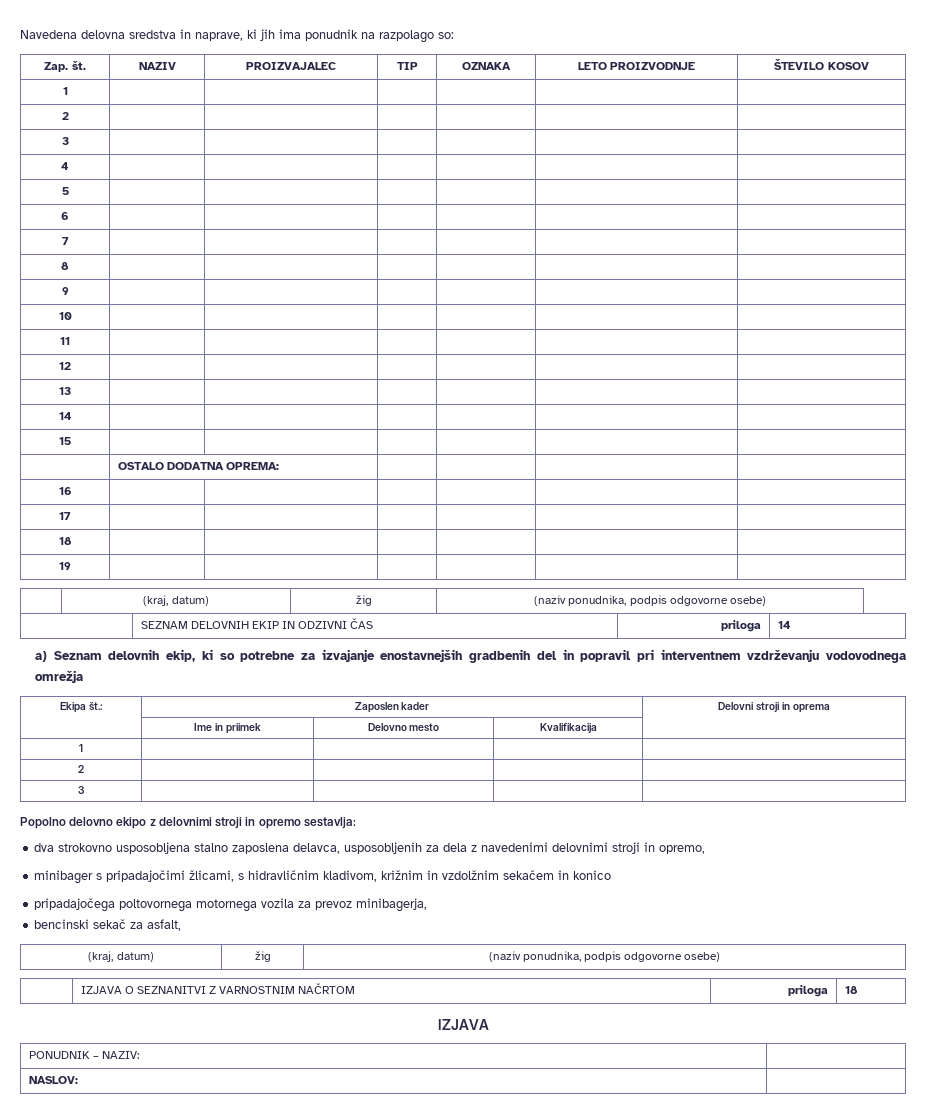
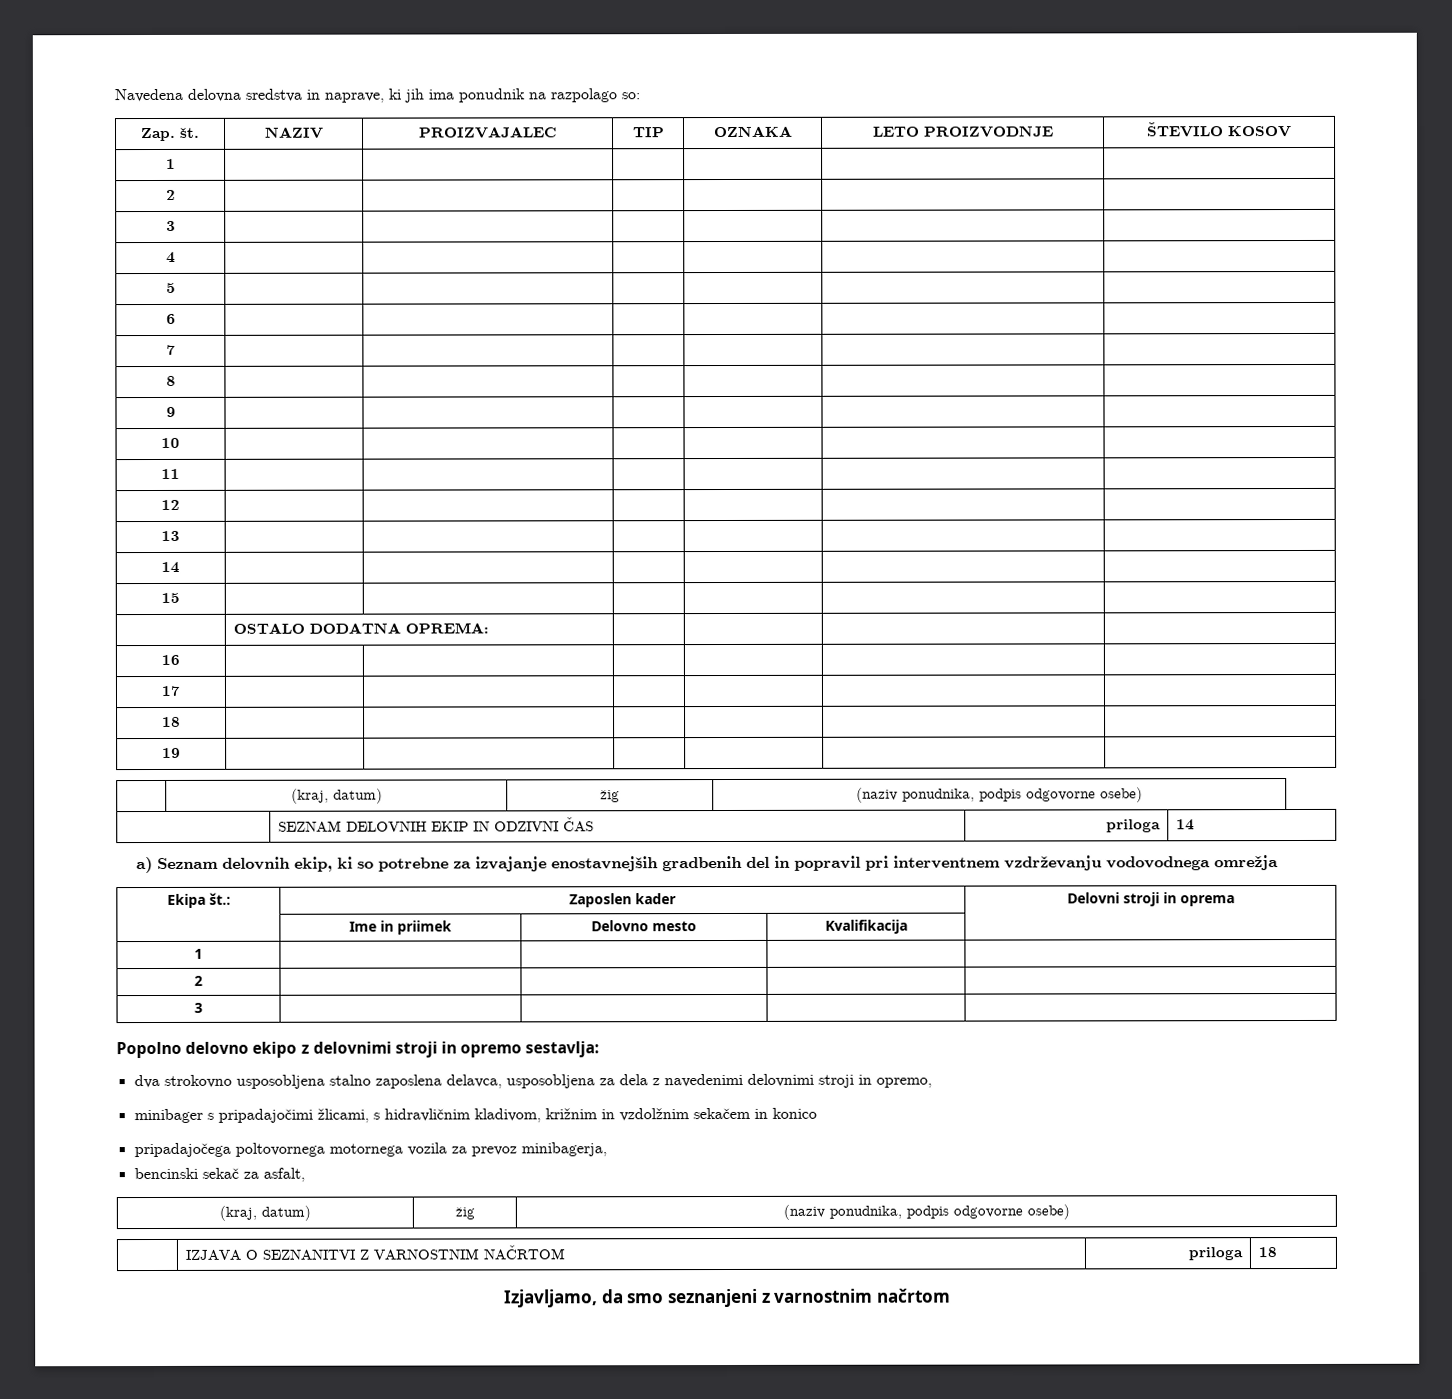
- dva strokovno usposobljena stalno zaposlena delavca, usposobljenih za dela z navedenimi delovnimi stroji in opremo,
+ dva strokovno usposobljena stalno zaposlena delavca, usposobljena za dela z navedenimi delovnimi stroji in opremo,
  | IZJAVA O SEZNANITVI Z VARNOSTNIM NAČRTOM | priloga | 18
- IZJAVA
- PONUDNIK – NAZIV: |
- NASLOV: |
+ Izjavljamo, da smo seznanjeni z varnostnim načrtom

